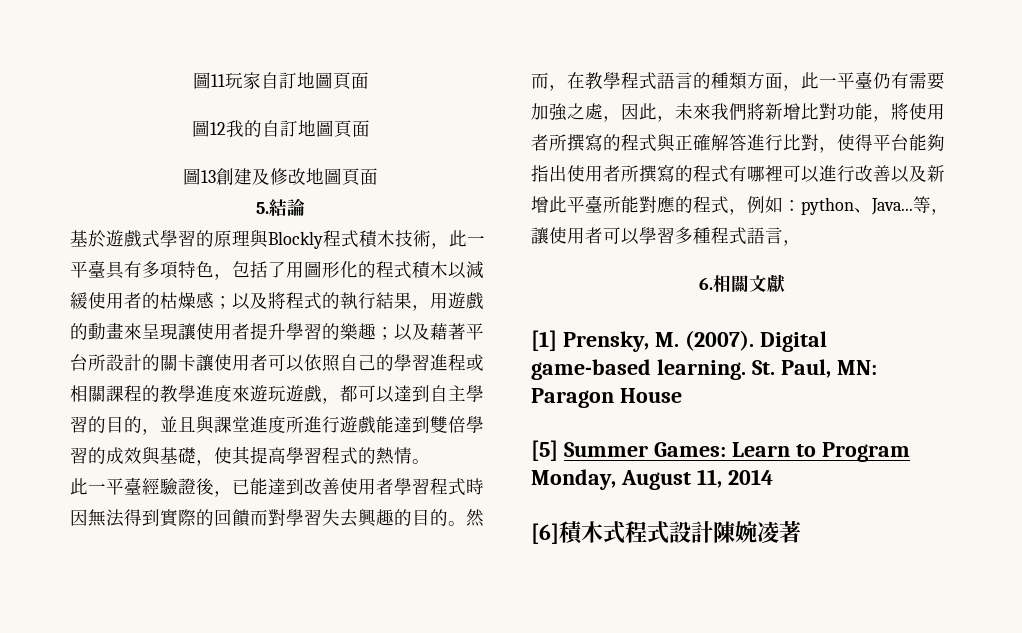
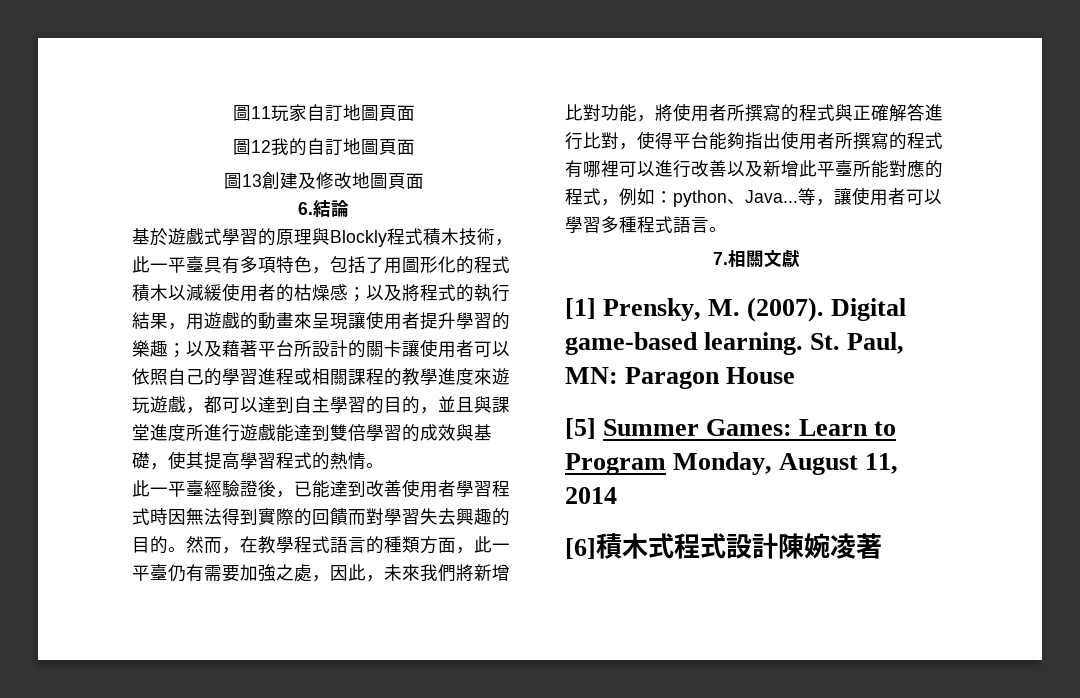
- 5.結論
+ 6.結論
- 等，讓使用者可以學習多種程式語言，
- 6.相關文獻
+ 等，讓使用者可以學習多種程式語言。
+ 7.相關文獻

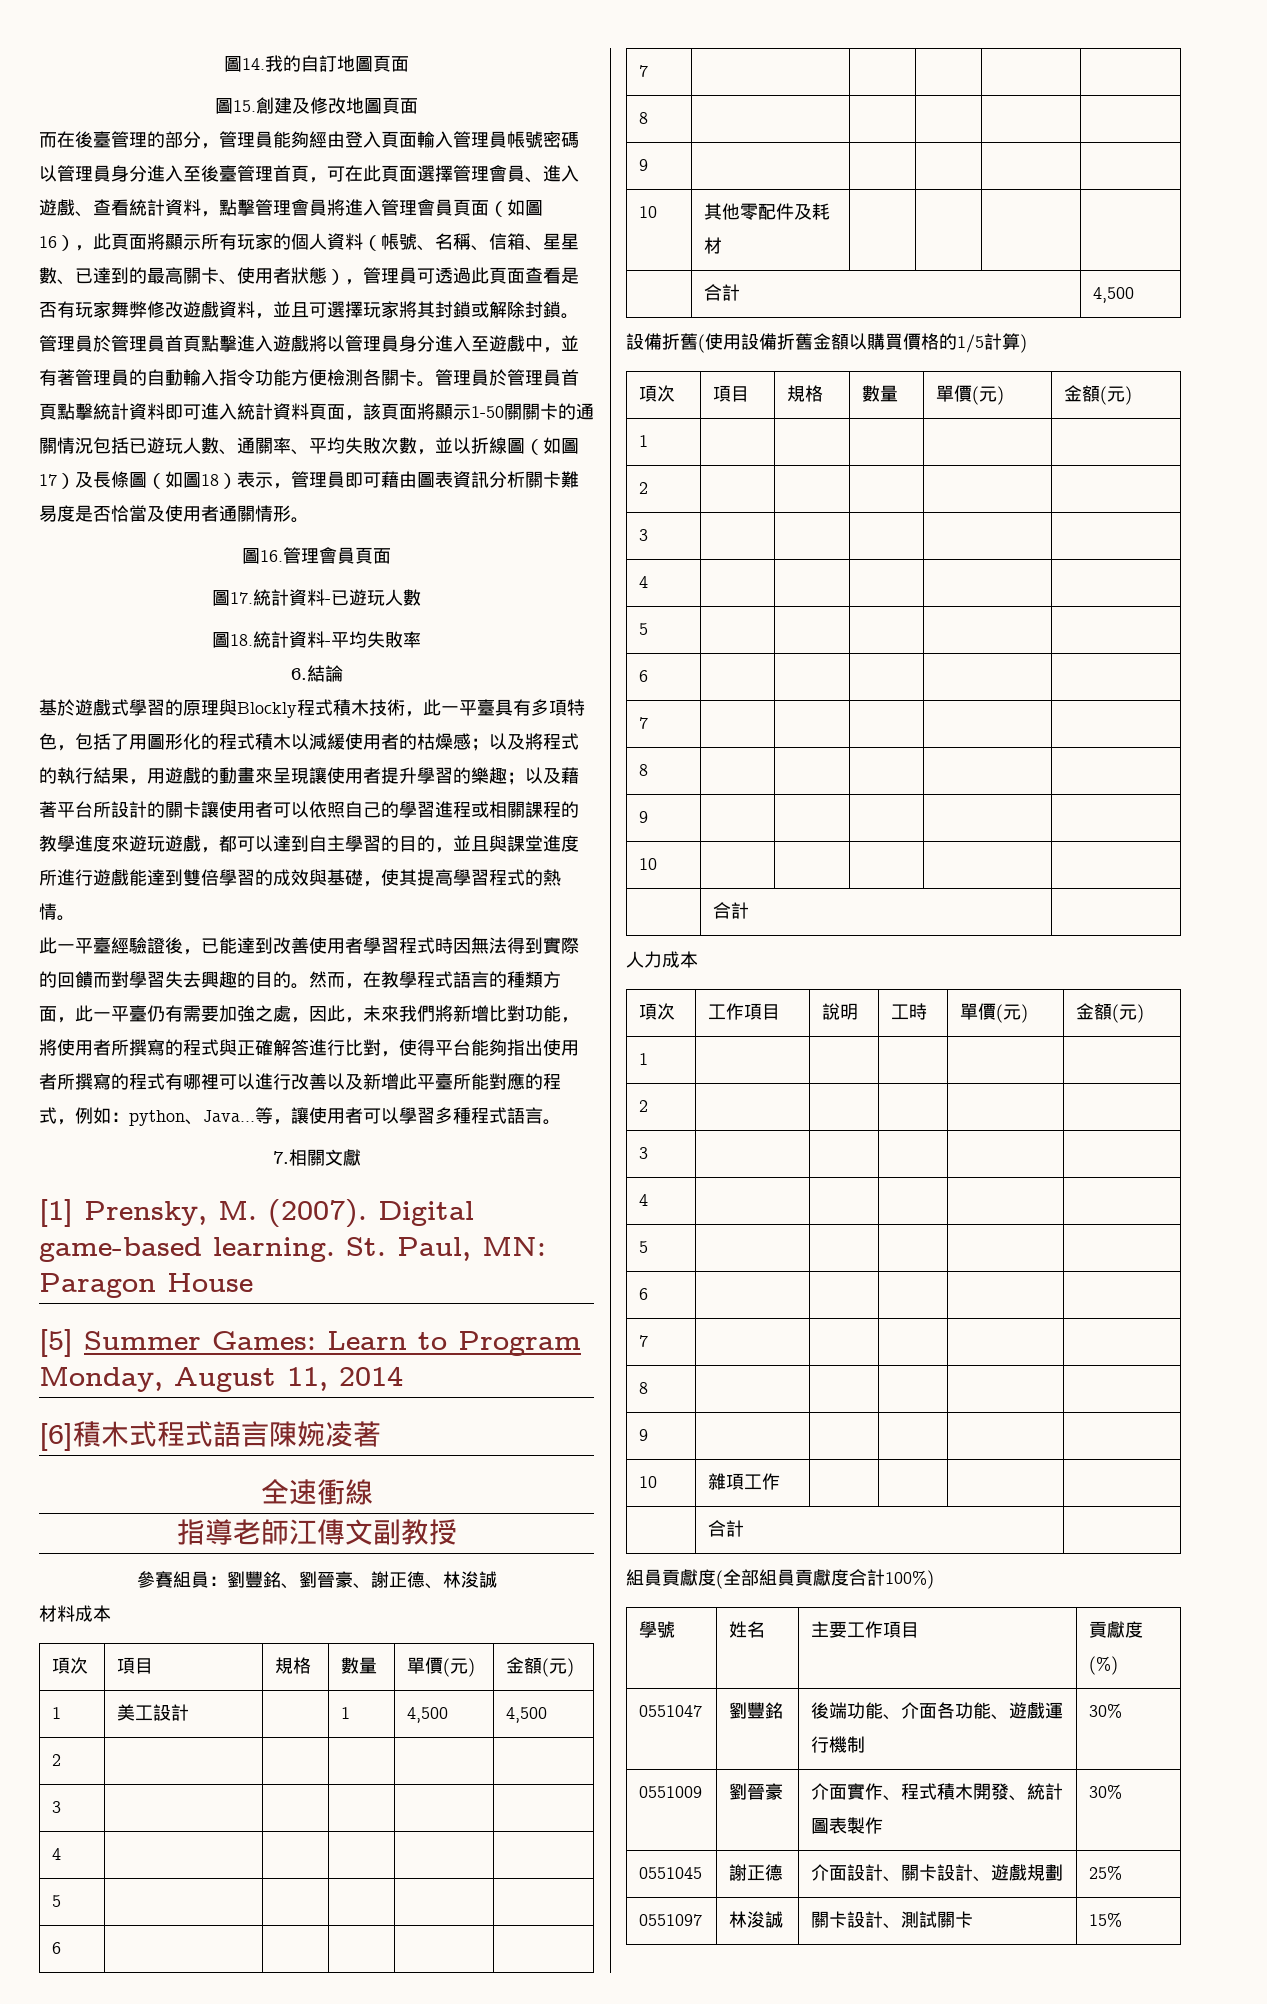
- 圖11玩家自訂地圖頁面
- 圖12我的自訂地圖頁面
+ 圖14.我的自訂地圖頁面
- 圖13創建及修改地圖頁面
+ 圖15.創建及修改地圖頁面
+ 而在後臺管理的部分，管理員能夠經由登入頁面輸入管理員帳號密碼以管理員身分進入至後臺管理首頁，可在此頁面選擇管理會員、進入遊戲、查看統計資料，點擊管理會員將進入管理會員頁面（如圖16），此頁面將顯示所有玩家的個人資料（帳號、名稱、信箱、星星數、已達到的最高關卡、使用者狀態），管理員可透過此頁面查看是否有玩家舞弊修改遊戲資料，並且可選擇玩家將其封鎖或解除封鎖。管理員於管理員首頁點擊進入遊戲將以管理員身分進入至遊戲中，並有著管理員的自動輸入指令功能方便檢測各關卡。管理員於管理員首頁點擊統計資料即可進入統計資料頁面，該頁面將顯示1-50關關卡的通關情況包括已遊玩人數、通關率、平均失敗次數，並以折線圖（如圖17）及長條圖（如圖18）表示，管理員即可藉由圖表資訊分析關卡難易度是否恰當及使用者通關情形。
+ 圖16.管理會員頁面
+ 圖17.統計資料-已遊玩人數
+ 圖18.統計資料-平均失敗率
- [6]積木式程式設計陳婉凌著
+ [6]積木式程式語言陳婉凌著
+ 全速衝線
+ 指導老師江傳文副教授
+ 參賽組員：劉豐銘、劉晉豪、謝正德、林浚誠
+ 材料成本
+ 項次 | 項目 | 規格 | 數量 | 單價(元) | 金額(元)
+ 1 | 美工設計 | | 1 | 4,500 | 4,500
+ 2 | | | | |
+ 3 | | | | |
+ 4 | | | | |
+ 5 | | | | |
+ 6 | | | | |
+ 7 | | | | |
+ 8 | | | | |
+ 9 | | | | |
+ 10 | 其他零配件及耗材 | | | |
+ | 合計 | 4,500
+ 設備折舊(使用設備折舊金額以購買價格的1/5計算)
+ 項次 | 項目 | 規格 | 數量 | 單價(元) | 金額(元)
+ 1 | | | | |
+ 2 | | | | |
+ 3 | | | | |
+ 4 | | | | |
+ 5 | | | | |
+ 6 | | | | |
+ 7 | | | | |
+ 8 | | | | |
+ 9 | | | | |
+ 10 | | | | |
+ | 合計 |
+ 人力成本
+ 項次 | 工作項目 | 說明 | 工時 | 單價(元) | 金額(元)
+ 1 | | | | |
+ 2 | | | | |
+ 3 | | | | |
+ 4 | | | | |
+ 5 | | | | |
+ 6 | | | | |
+ 7 | | | | |
+ 8 | | | | |
+ 9 | | | | |
+ 10 | 雜項工作 | | | |
+ | 合計 |
+ 組員貢獻度(全部組員貢獻度合計100%)
+ 學號 | 姓名 | 主要工作項目 | 貢獻度(%)
+ 0551047 | 劉豐銘 | 後端功能、介面各功能、遊戲運行機制 | 30%
+ 0551009 | 劉晉豪 | 介面實作、程式積木開發、統計圖表製作 | 30%
+ 0551045 | 謝正德 | 介面設計、關卡設計、遊戲規劃 | 25%
+ 0551097 | 林浚誠 | 關卡設計、測試關卡 | 15%

